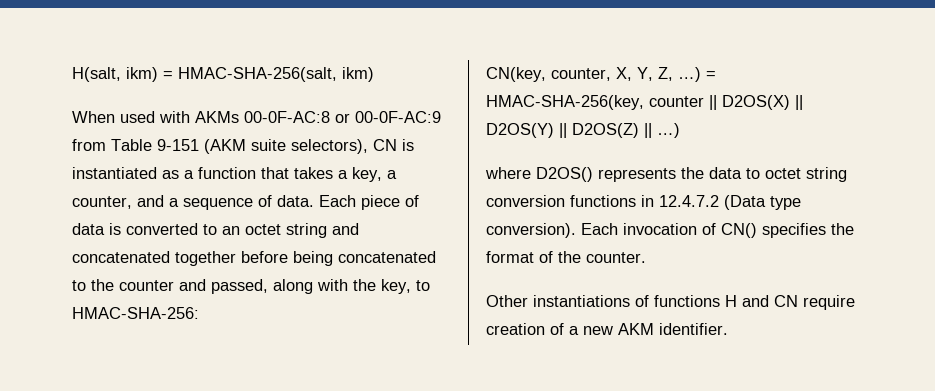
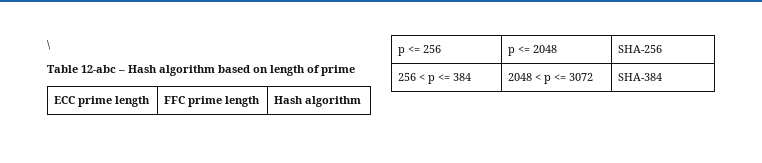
- H(salt, ikm) = HMAC-SHA-256(salt, ikm)
- When used with AKMs 00-0F-AC:8 or 00-0F-AC:9 from Table 9-151 (AKM suite selectors), CN is instantiated as a function that takes a key, a counter, and a sequence of data. Each piece of data is converted to an octet string and concatenated together before being concatenated to the counter and passed, along with the key, to HMAC-SHA-256:
- CN(key, counter, X, Y, Z, …) = HMAC-SHA-256(key, counter || D2OS(X) || D2OS(Y) || D2OS(Z) || …)
- where D2OS() represents the data to octet string conversion functions in 12.4.7.2 (Data type conversion). Each invocation of CN() specifies the format of the counter.
- Other instantiations of functions H and CN require creation of a new AKM identifier.
+ \
+ Table 12-abc – Hash algorithm based on length of prime
+ ECC prime length | FFC prime length | Hash algorithm
+ p <= 256 | p <= 2048 | SHA-256
+ 256 < p <= 384 | 2048 < p <= 3072 | SHA-384

